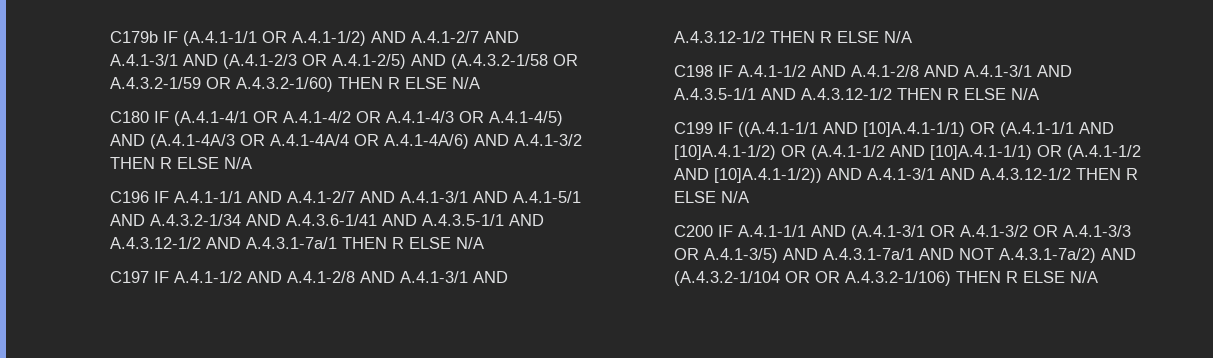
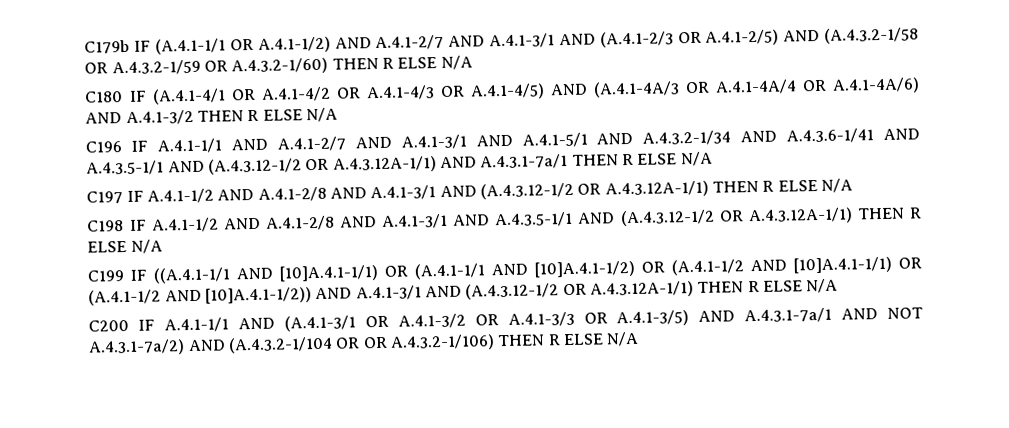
- C196 IF A.4.1-1/1 AND A.4.1-2/7 AND A.4.1-3/1 AND A.4.1-5/1 AND A.4.3.2-1/34 AND A.4.3.6-1/41 AND A.4.3.5-1/1 AND A.4.3.12-1/2 AND A.4.3.1-7a/1 THEN R ELSE N/A
+ C196 IF A.4.1-1/1 AND A.4.1-2/7 AND A.4.1-3/1 AND A.4.1-5/1 AND A.4.3.2-1/34 AND A.4.3.6-1/41 AND A.4.3.5-1/1 AND (A.4.3.12-1/2 OR A.4.3.12A-1/1) AND A.4.3.1-7a/1 THEN R ELSE N/A
- C197 IF A.4.1-1/2 AND A.4.1-2/8 AND A.4.1-3/1 AND A.4.3.12-1/2 THEN R ELSE N/A
+ C197 IF A.4.1-1/2 AND A.4.1-2/8 AND A.4.1-3/1 AND (A.4.3.12-1/2 OR A.4.3.12A-1/1) THEN R ELSE N/A
- C198 IF A.4.1-1/2 AND A.4.1-2/8 AND A.4.1-3/1 AND A.4.3.5-1/1 AND A.4.3.12-1/2 THEN R ELSE N/A
+ C198 IF A.4.1-1/2 AND A.4.1-2/8 AND A.4.1-3/1 AND A.4.3.5-1/1 AND (A.4.3.12-1/2 OR A.4.3.12A-1/1) THEN R ELSE N/A
- C199 IF ((A.4.1-1/1 AND [10]A.4.1-1/1) OR (A.4.1-1/1 AND [10]A.4.1-1/2) OR (A.4.1-1/2 AND [10]A.4.1-1/1) OR (A.4.1-1/2 AND [10]A.4.1-1/2)) AND A.4.1-3/1 AND A.4.3.12-1/2 THEN R ELSE N/A
+ C199 IF ((A.4.1-1/1 AND [10]A.4.1-1/1) OR (A.4.1-1/1 AND [10]A.4.1-1/2) OR (A.4.1-1/2 AND [10]A.4.1-1/1) OR (A.4.1-1/2 AND [10]A.4.1-1/2)) AND A.4.1-3/1 AND (A.4.3.12-1/2 OR A.4.3.12A-1/1) THEN R ELSE N/A

